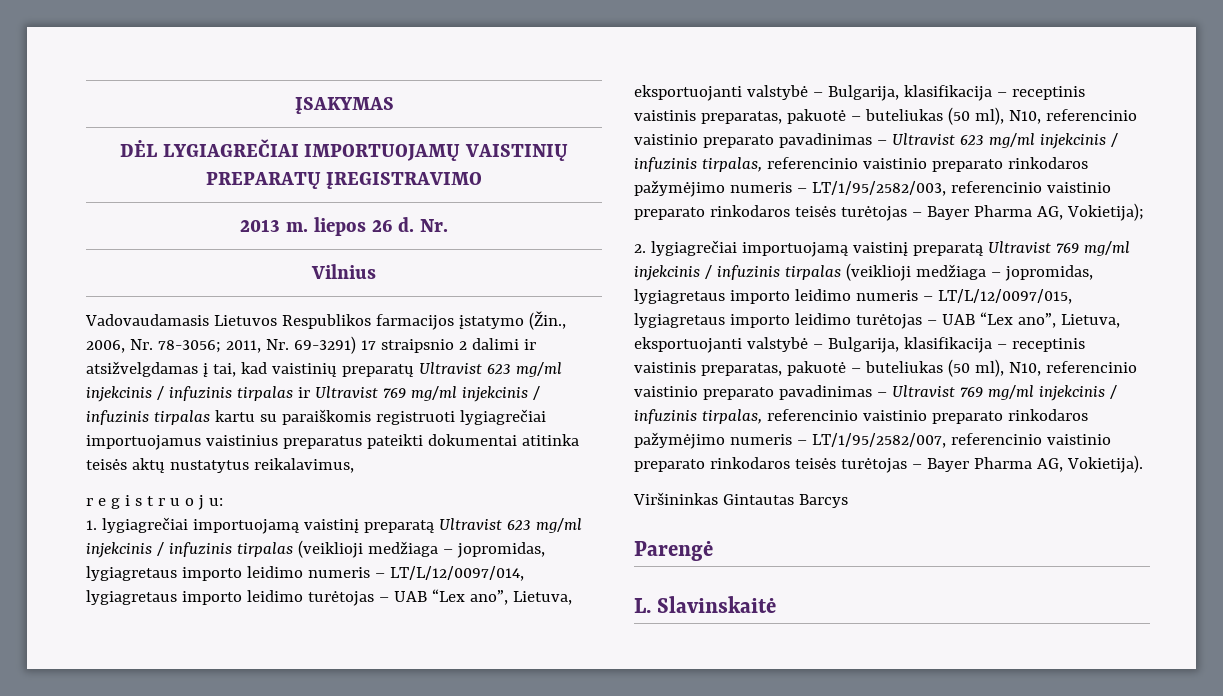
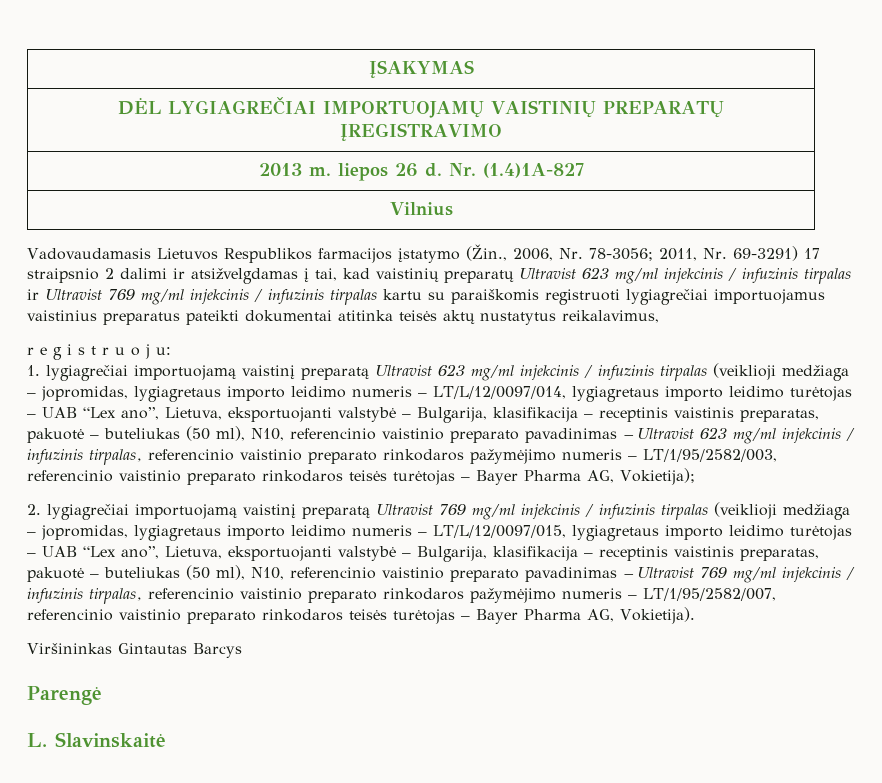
- 2013 m. liepos 26 d. Nr.
+ 2013 m. liepos 26 d. Nr. (1.4)1A-827

